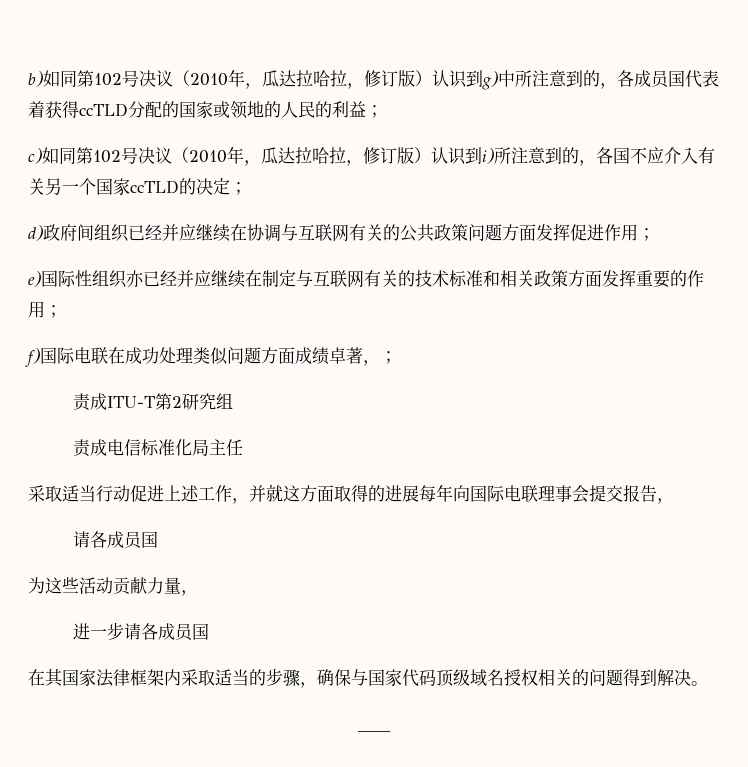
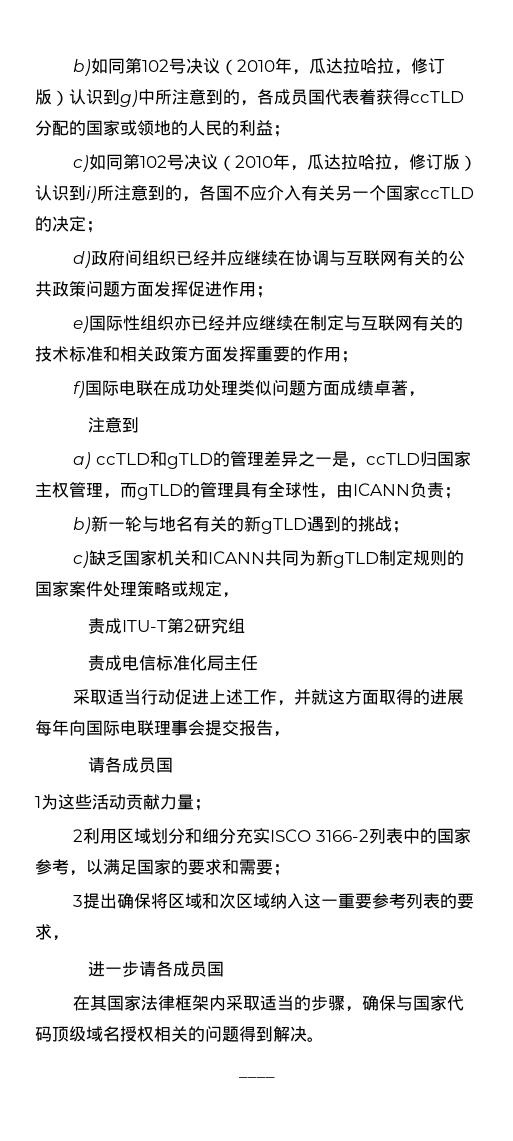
- f)国际电联在成功处理类似问题方面成绩卓著，；
+ f)国际电联在成功处理类似问题方面成绩卓著，
+ 注意到
+ a) ccTLD和gTLD的管理差异之一是，ccTLD归国家主权管理，而gTLD的管理具有全球性，由ICANN负责；
+ b)新一轮与地名有关的新gTLD遇到的挑战；
+ c)缺乏国家机关和ICANN共同为新gTLD制定规则的国家案件处理策略或规定，
- 为这些活动贡献力量，
+ 1为这些活动贡献力量；
+ 2利用区域划分和细分充实ISCO 3166-2列表中的国家参考，以满足国家的要求和需要；
+ 3提出确保将区域和次区域纳入这一重要参考列表的要求，

